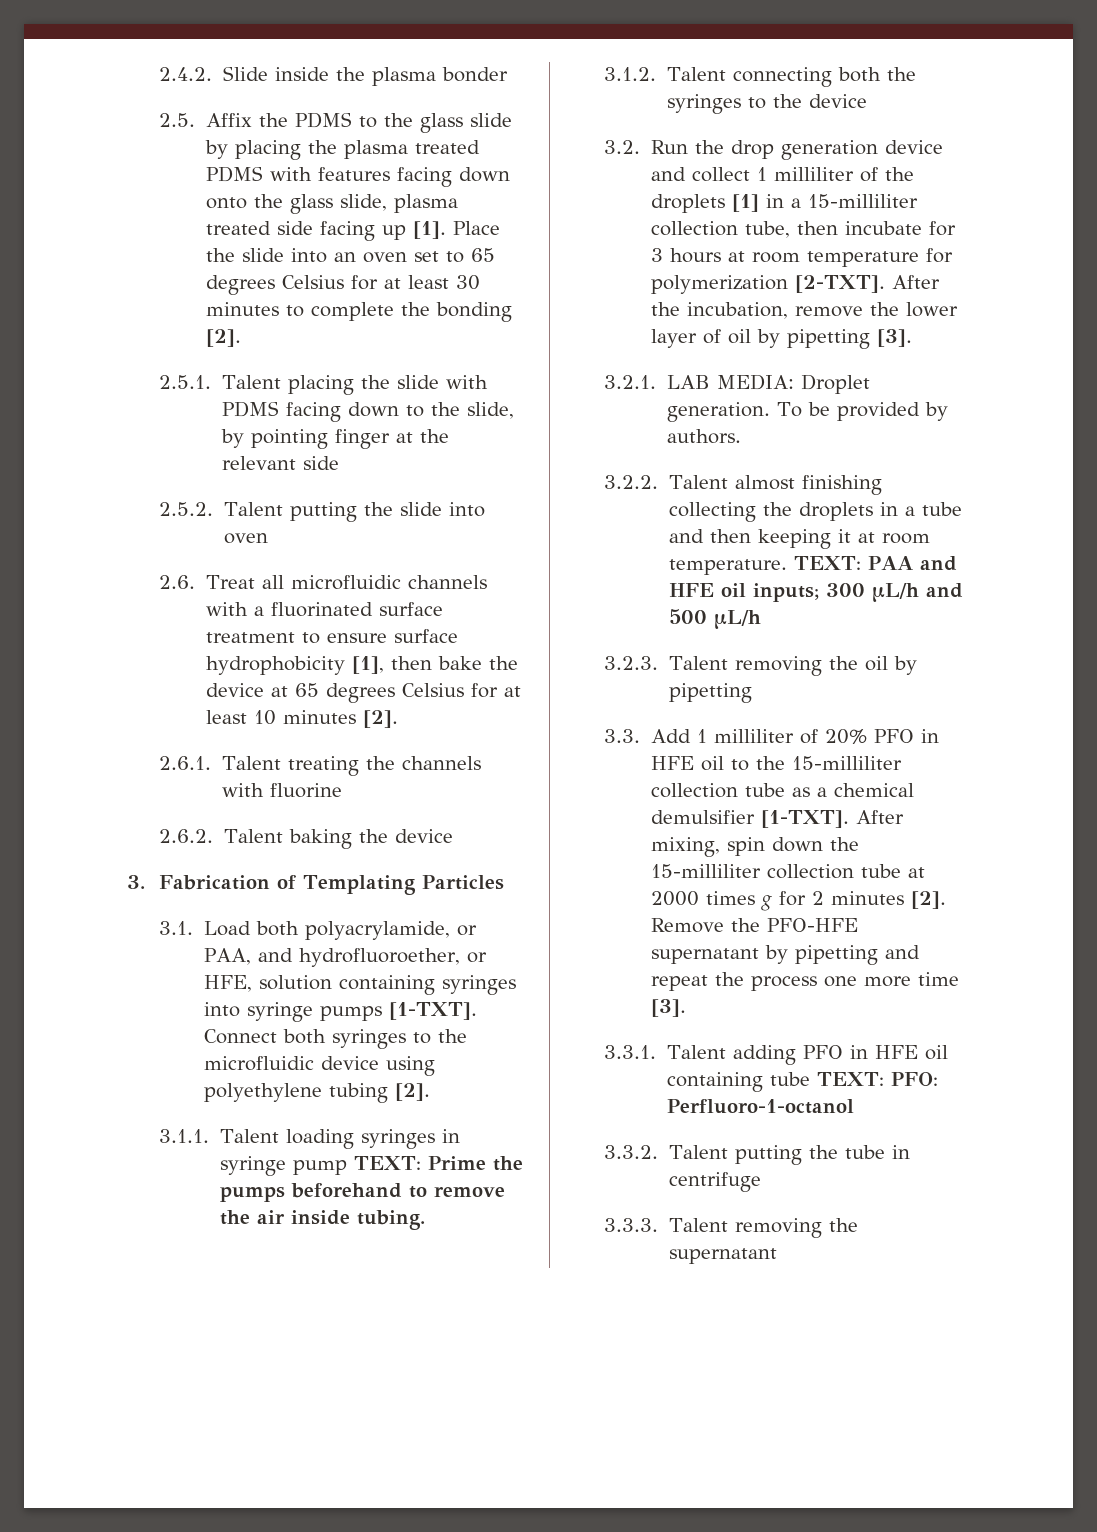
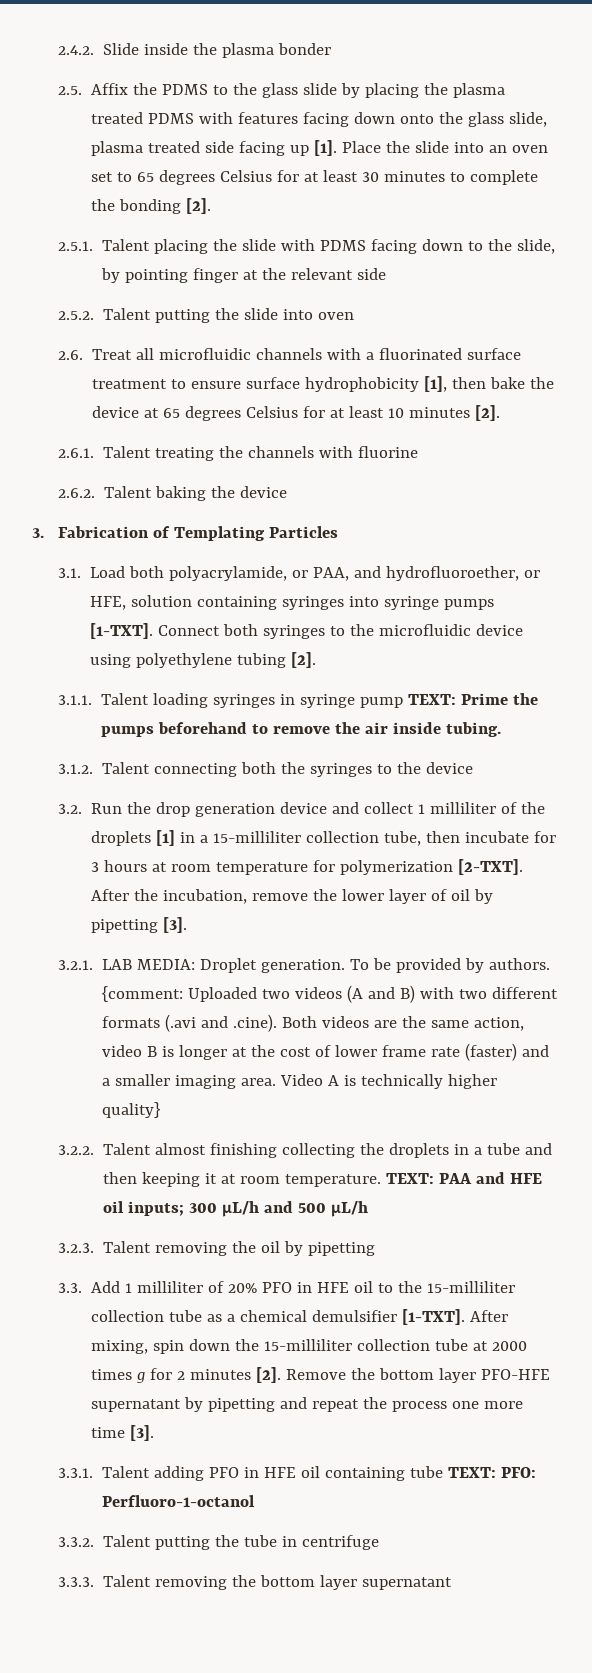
+ {comment: Uploaded two videos (A and B) with two different formats (.avi and .cine). Both videos are the same action, video B is longer at the cost of lower frame rate (faster) and a smaller imaging area. Video A is technically higher quality}
- Remove the PFO-HFE supernatant by pipetting and repeat the process one more time [3].
+ Remove the bottom layer PFO-HFE supernatant by pipetting and repeat the process one more time [3].
- 3.3.3. Talent removing the supernatant
+ 3.3.3. Talent removing the bottom layer supernatant

